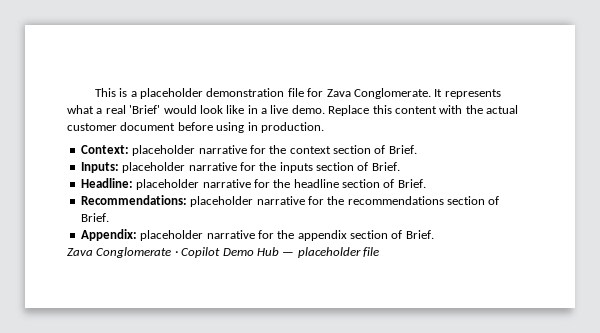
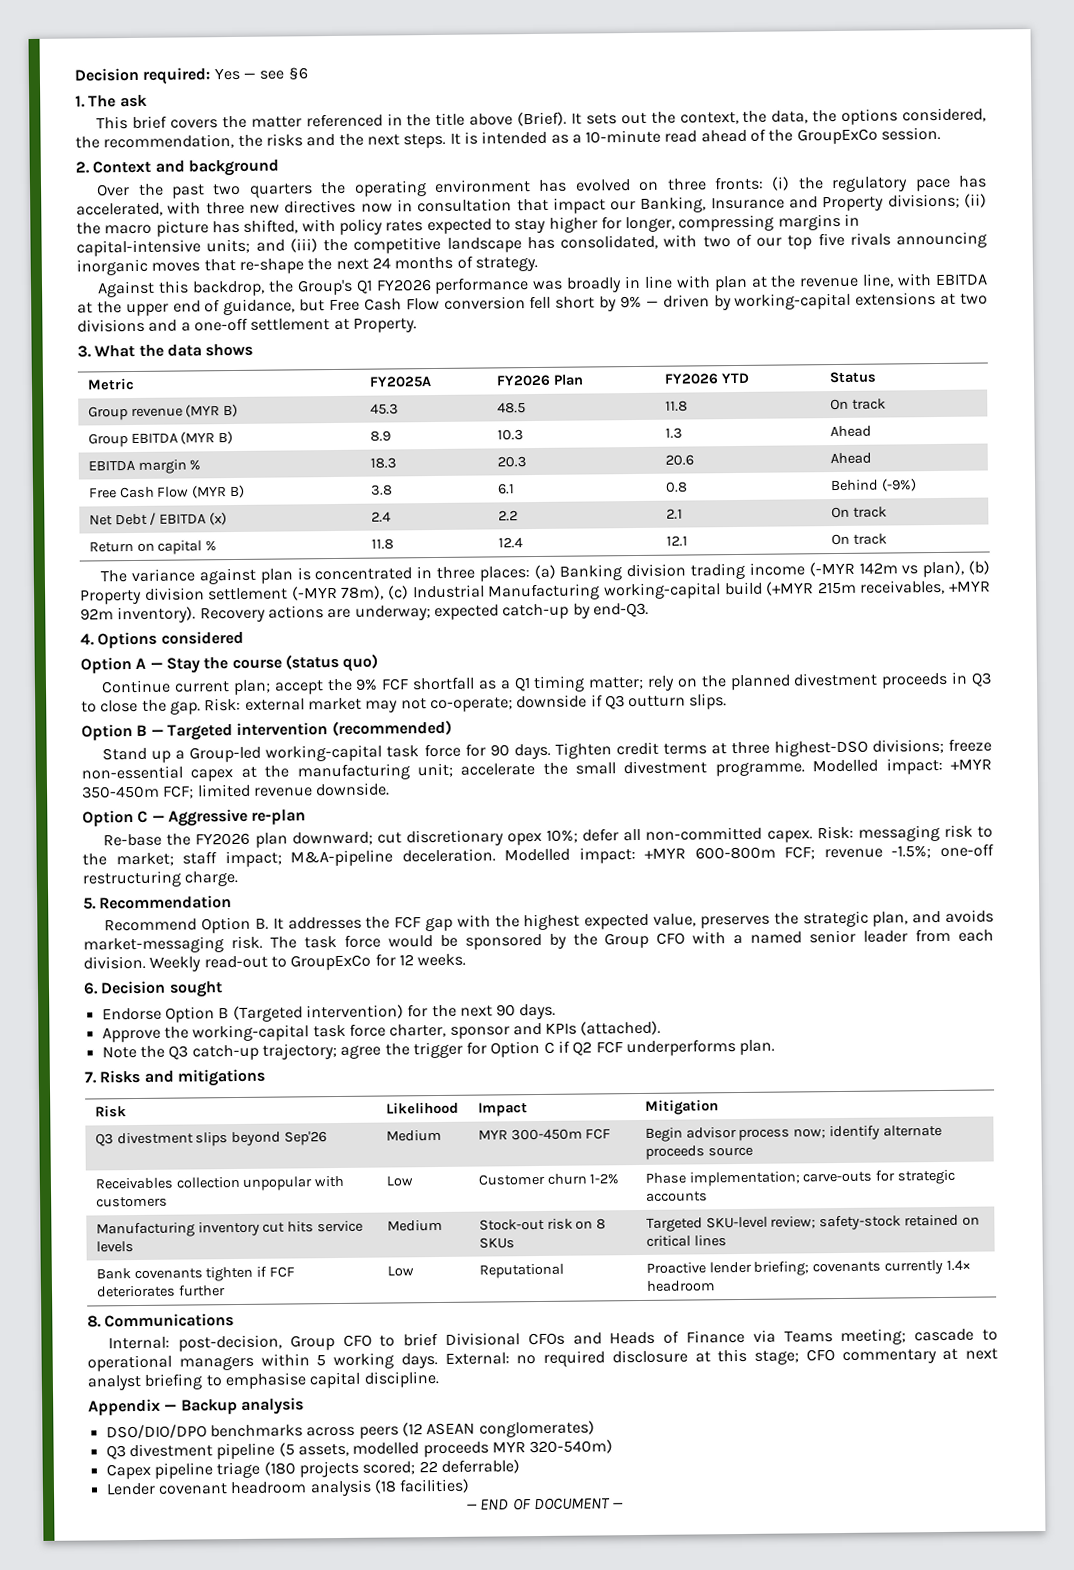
- This is a placeholder demonstration file for Zava Conglomerate. It represents what a real 'Brief' would look like in a live demo. Replace this content with the actual customer document before using in production.
- Context: placeholder narrative for the context section of Brief.
- Inputs: placeholder narrative for the inputs section of Brief.
- Headline: placeholder narrative for the headline section of Brief.
- Recommendations: placeholder narrative for the recommendations section of Brief.
- Appendix: placeholder narrative for the appendix section of Brief.
- Zava Conglomerate · Copilot Demo Hub — placeholder file
+ Decision required: Yes — see §6
+ 1. The ask
+ This brief covers the matter referenced in the title above (Brief). It sets out the context, the data, the options considered, the recommendation, the risks and the next steps. It is intended as a 10-minute read ahead of the GroupExCo session.
+ 2. Context and background
+ Over the past two quarters the operating environment has evolved on three fronts: (i) the regulatory pace has accelerated, with three new directives now in consultation that impact our Banking, Insurance and Property divisions; (ii) the macro picture has shifted, with policy rates expected to stay higher for longer, compressing margins in capital-intensive units; and (iii) the competitive landscape has consolidated, with two of our top five rivals announcing inorganic moves that re-shape the next 24 months of strategy.
+ Against this backdrop, the Group's Q1 FY2026 performance was broadly in line with plan at the revenue line, with EBITDA at the upper end of guidance, but Free Cash Flow conversion fell short by 9% — driven by working-capital extensions at two divisions and a one-off settlement at Property.
+ 3. What the data shows
+ Metric | FY2025A | FY2026 Plan | FY2026 YTD | Status
+ Group revenue (MYR B) | 45.3 | 48.5 | 11.8 | On track
+ Group EBITDA (MYR B) | 8.9 | 10.3 | 1.3 | Ahead
+ EBITDA margin % | 18.3 | 20.3 | 20.6 | Ahead
+ Free Cash Flow (MYR B) | 3.8 | 6.1 | 0.8 | Behind (-9%)
+ Net Debt / EBITDA (x) | 2.4 | 2.2 | 2.1 | On track
+ Return on capital % | 11.8 | 12.4 | 12.1 | On track
+ The variance against plan is concentrated in three places: (a) Banking division trading income (-MYR 142m vs plan), (b) Property division settlement (-MYR 78m), (c) Industrial Manufacturing working-capital build (+MYR 215m receivables, +MYR 92m inventory). Recovery actions are underway; expected catch-up by end-Q3.
+ 4. Options considered
+ Option A — Stay the course (status quo)
+ Continue current plan; accept the 9% FCF shortfall as a Q1 timing matter; rely on the planned divestment proceeds in Q3 to close the gap. Risk: external market may not co-operate; downside if Q3 outturn slips.
+ Option B — Targeted intervention (recommended)
+ Stand up a Group-led working-capital task force for 90 days. Tighten credit terms at three highest-DSO divisions; freeze non-essential capex at the manufacturing unit; accelerate the small divestment programme. Modelled impact: +MYR 350-450m FCF; limited revenue downside.
+ Option C — Aggressive re-plan
+ Re-base the FY2026 plan downward; cut discretionary opex 10%; defer all non-committed capex. Risk: messaging risk to the market; staff impact; M&A-pipeline deceleration. Modelled impact: +MYR 600-800m FCF; revenue -1.5%; one-off restructuring charge.
+ 5. Recommendation
+ Recommend Option B. It addresses the FCF gap with the highest expected value, preserves the strategic plan, and avoids market-messaging risk. The task force would be sponsored by the Group CFO with a named senior leader from each division. Weekly read-out to GroupExCo for 12 weeks.
+ 6. Decision sought
+ Endorse Option B (Targeted intervention) for the next 90 days.
+ Approve the working-capital task force charter, sponsor and KPIs (attached).
+ Note the Q3 catch-up trajectory; agree the trigger for Option C if Q2 FCF underperforms plan.
+ 7. Risks and mitigations
+ Risk | Likelihood | Impact | Mitigation
+ Q3 divestment slips beyond Sep'26 | Medium | MYR 300-450m FCF | Begin advisor process now; identify alternate proceeds source
+ Receivables collection unpopular with customers | Low | Customer churn 1-2% | Phase implementation; carve-outs for strategic accounts
+ Manufacturing inventory cut hits service levels | Medium | Stock-out risk on 8 SKUs | Targeted SKU-level review; safety-stock retained on critical lines
+ Bank covenants tighten if FCF deteriorates further | Low | Reputational | Proactive lender briefing; covenants currently 1.4× headroom
+ 8. Communications
+ Internal: post-decision, Group CFO to brief Divisional CFOs and Heads of Finance via Teams meeting; cascade to operational managers within 5 working days. External: no required disclosure at this stage; CFO commentary at next analyst briefing to emphasise capital discipline.
+ Appendix — Backup analysis
+ DSO/DIO/DPO benchmarks across peers (12 ASEAN conglomerates)
+ Q3 divestment pipeline (5 assets, modelled proceeds MYR 320-540m)
+ Capex pipeline triage (180 projects scored; 22 deferrable)
+ Lender covenant headroom analysis (18 facilities)
+ — END OF DOCUMENT —

